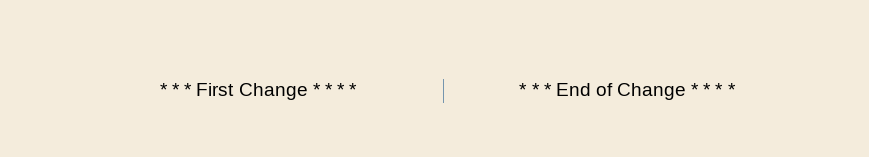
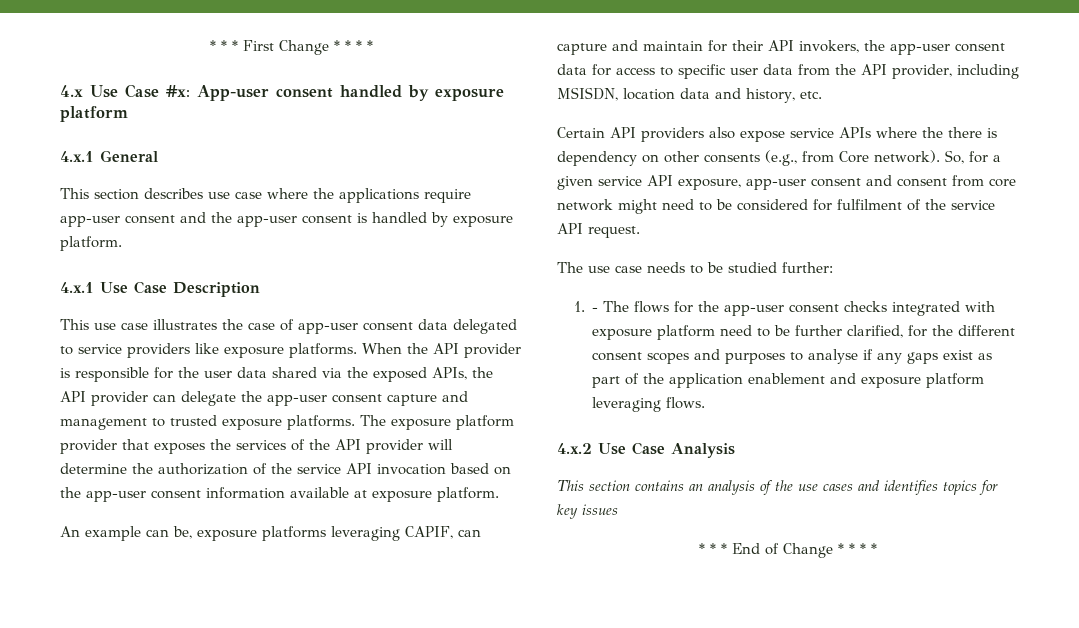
+ 4.x Use Case #x: App-user consent handled by exposure platform
+ 4.x.1 General
+ This section describes use case where the applications require app-user consent and the app-user consent is handled by exposure platform.
+ 4.x.1 Use Case Description
+ This use case illustrates the case of app-user consent data delegated to service providers like exposure platforms. When the API provider is responsible for the user data shared via the exposed APIs, the API provider can delegate the app-user consent capture and management to trusted exposure platforms. The exposure platform provider that exposes the services of the API provider will determine the authorization of the service API invocation based on the app-user consent information available at exposure platform.
+ An example can be, exposure platforms leveraging CAPIF, can capture and maintain for their API invokers, the app-user consent data for access to specific user data from the API provider, including MSISDN, location data and history, etc.
+ Certain API providers also expose service APIs where the there is dependency on other consents (e.g., from Core network). So, for a given service API exposure, app-user consent and consent from core network might need to be considered for fulfilment of the service API request.
+ The use case needs to be studied further:
+ 1. - The flows for the app-user consent checks integrated with exposure platform need to be further clarified, for the different consent scopes and purposes to analyse if any gaps exist as part of the application enablement and exposure platform leveraging flows.
+ 4.x.2 Use Case Analysis
+ This section contains an analysis of the use cases and identifies topics for key issues

